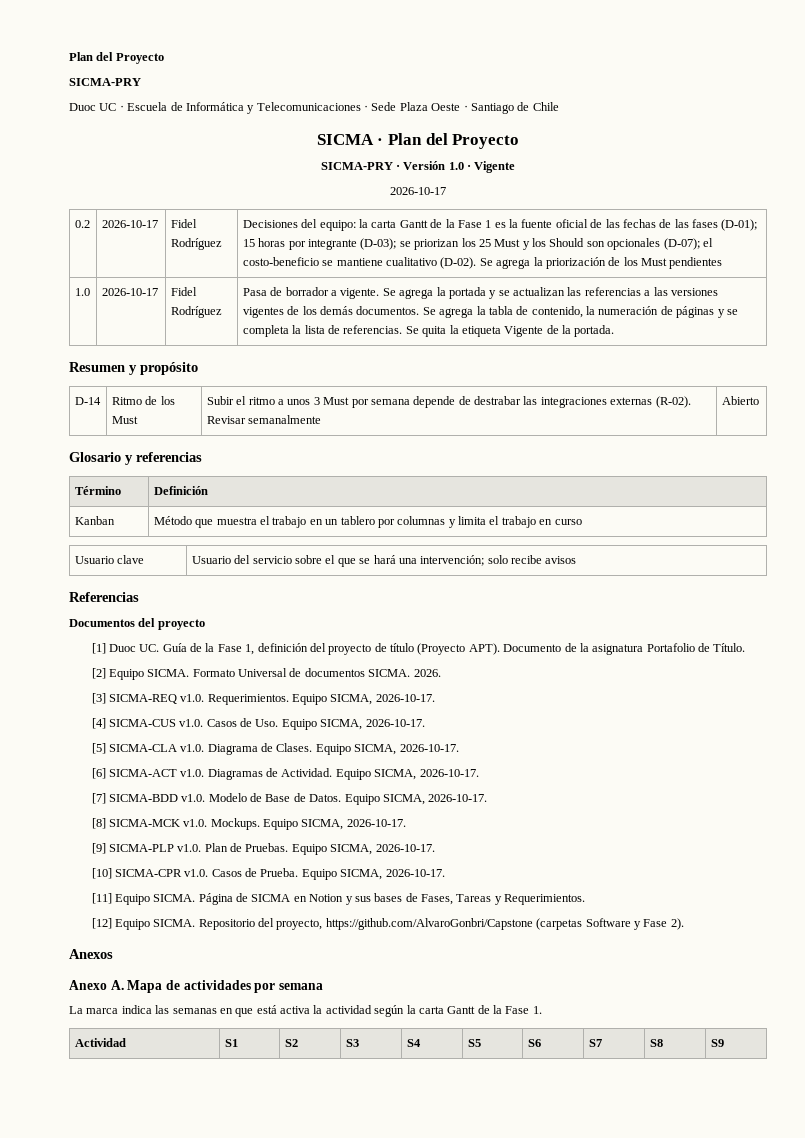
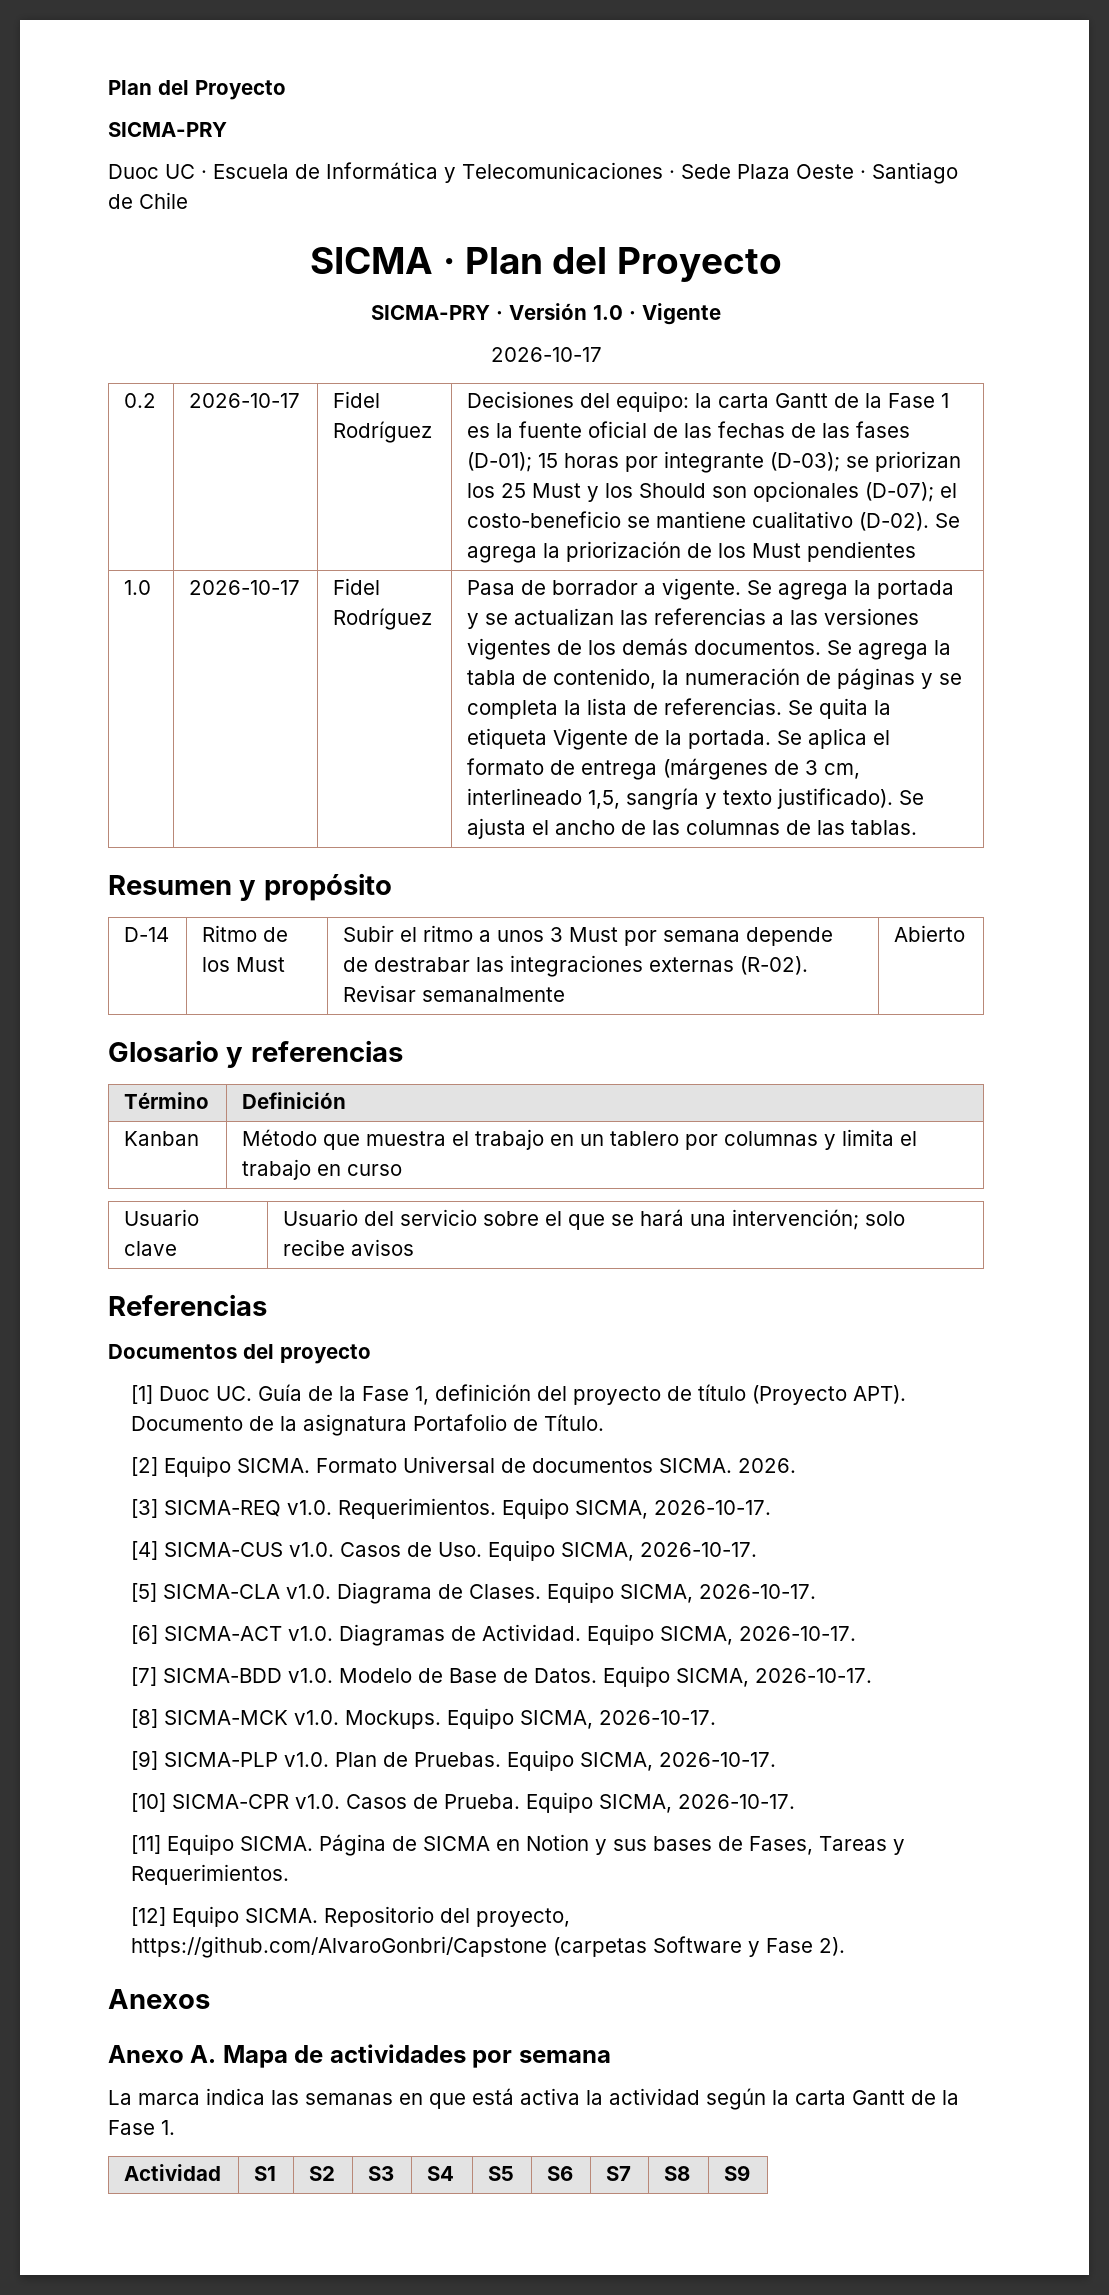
+ Se aplica el formato de entrega (márgenes de 3 cm, interlineado 1,5, sangría y texto justificado). Se ajusta el ancho de las columnas de las tablas.

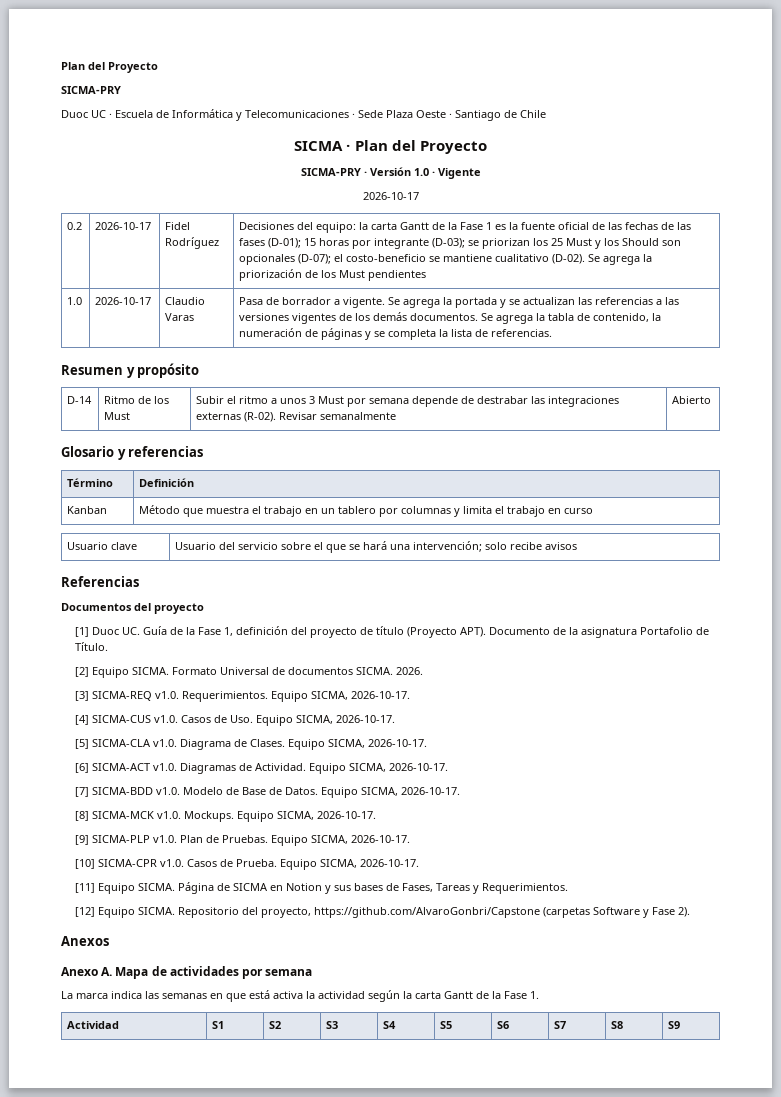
- 1.0 | 2026-10-17 | Fidel Rodríguez
+ 1.0 | 2026-10-17 | Claudio Varas
- Se quita la etiqueta Vigente de la portada. Se aplica el formato de entrega (márgenes de 3 cm, interlineado 1,5, sangría y texto justificado). Se ajusta el ancho de las columnas de las tablas.

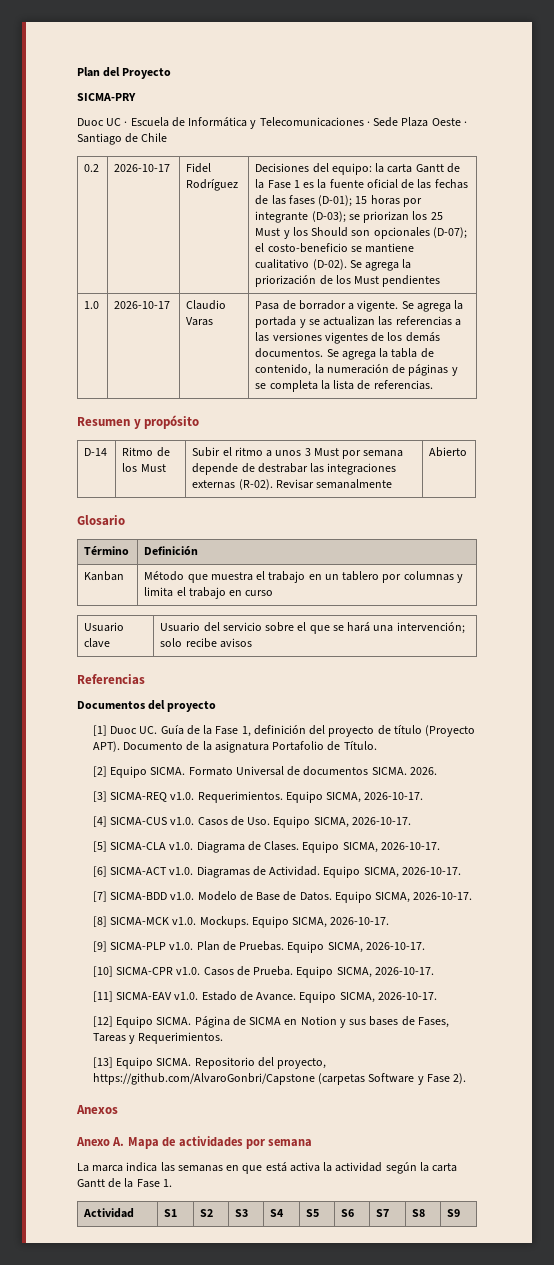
- SICMA · Plan del Proyecto
- SICMA-PRY · Versión 1.0 · Vigente
- 2026-10-17
- Glosario y referencias
+ Glosario
- [11] Equipo SICMA.
+ [11] SICMA-EAV v1.0. Estado de Avance. Equipo SICMA, 2026-10-17.
+ [12] Equipo SICMA.
- [12] Equipo SICMA.
+ [13] Equipo SICMA.

